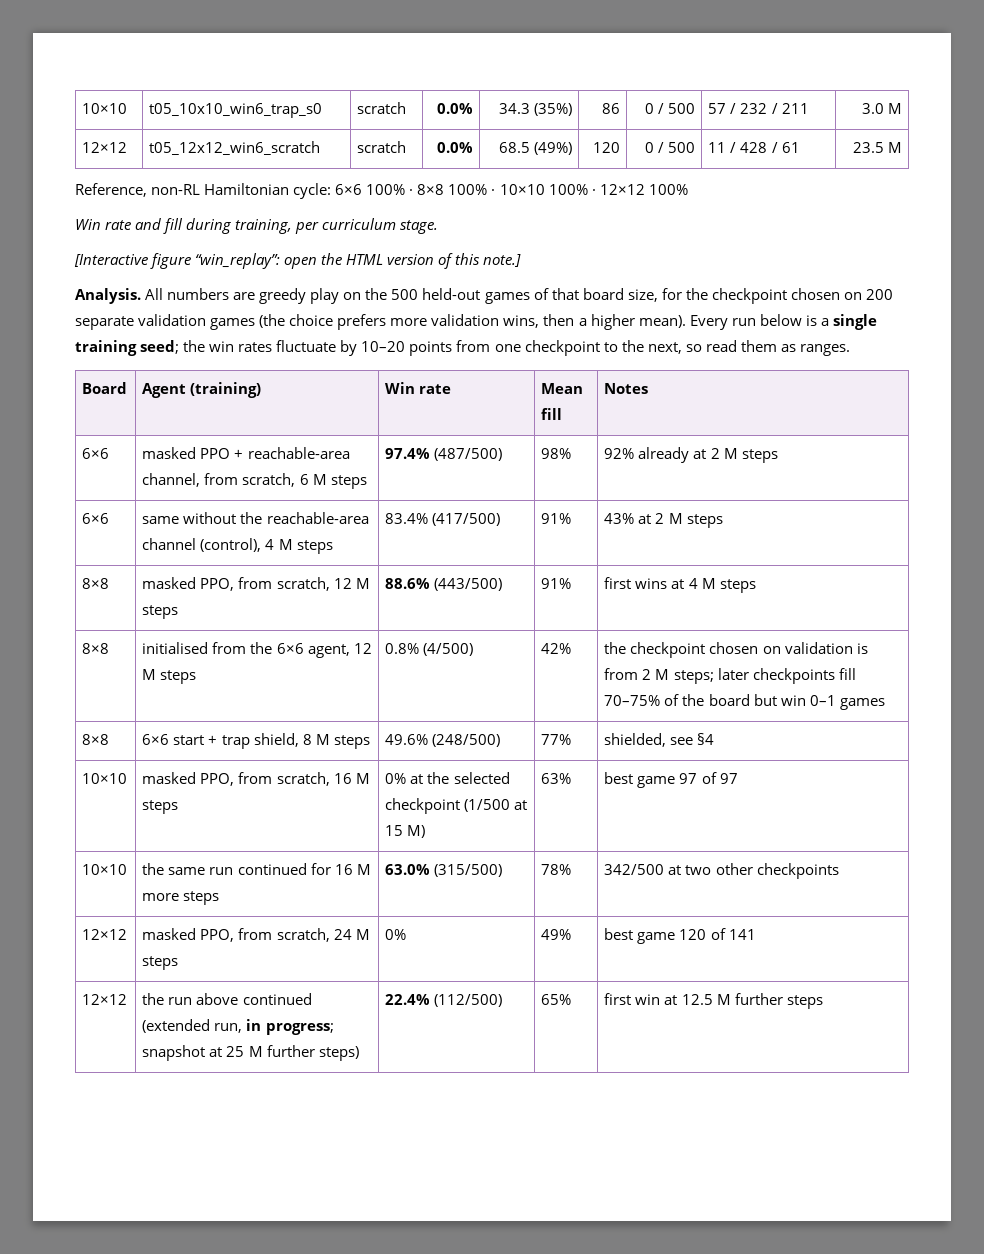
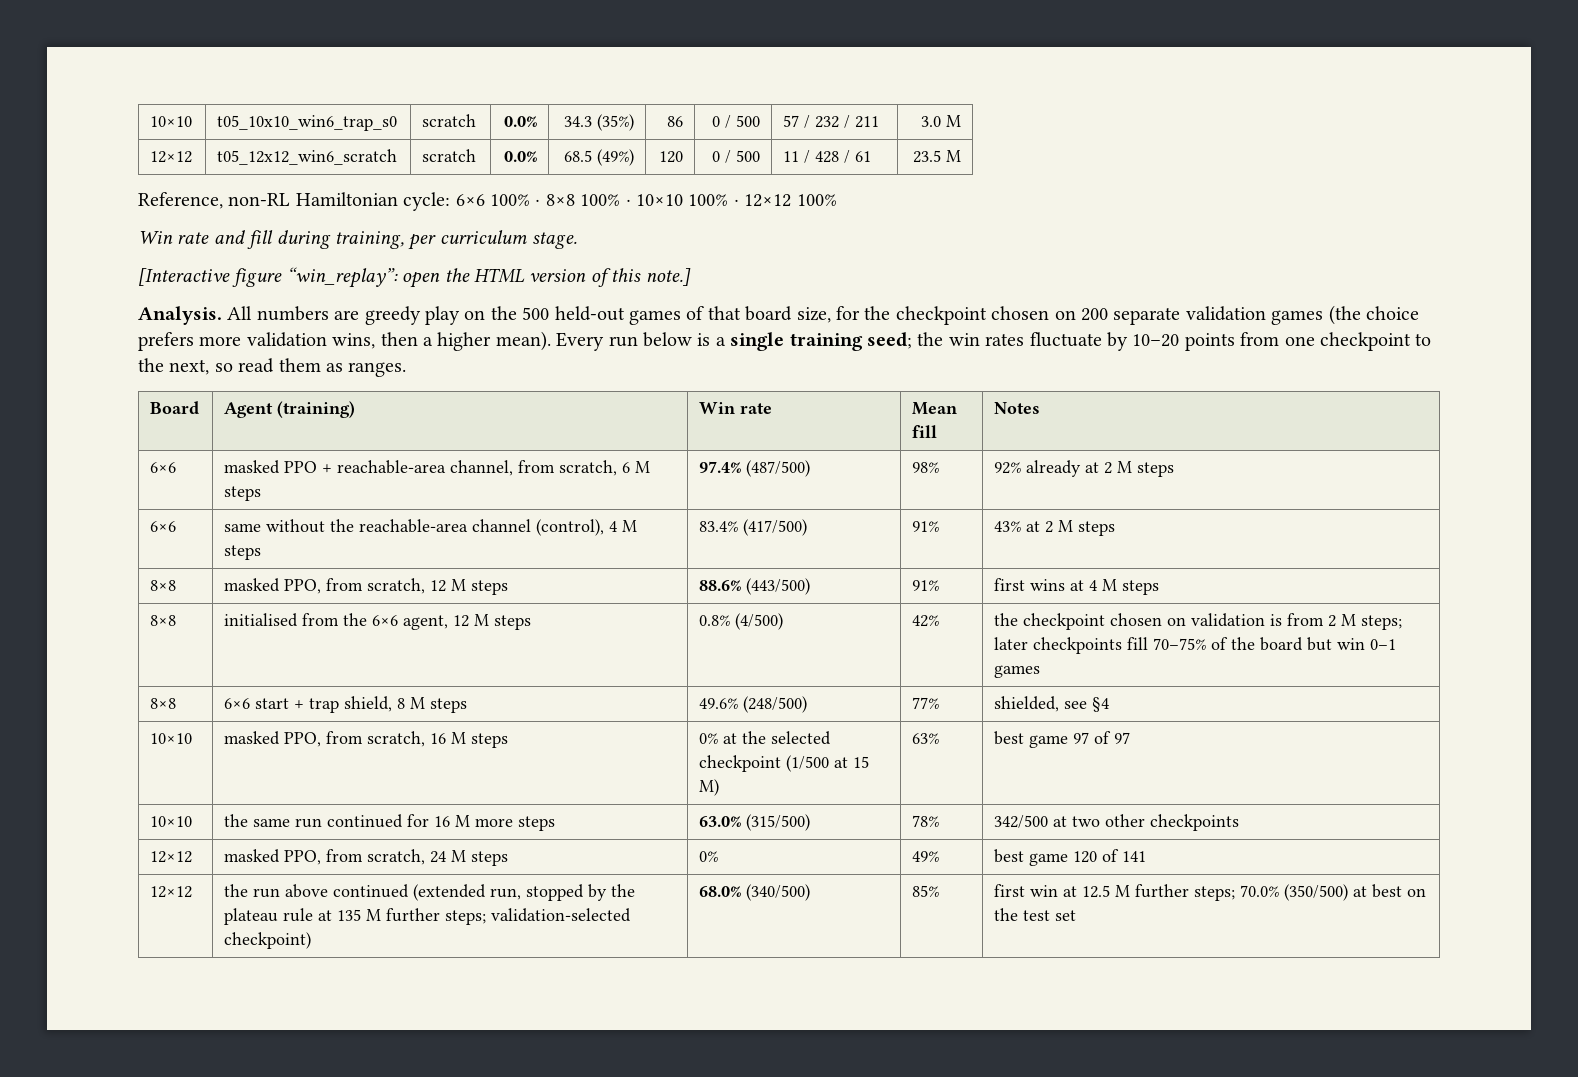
- 12×12 | the run above continued (extended run, in progress; snapshot at 25 M further steps) | 22.4% (112/500) | 65% | first win at 12.5 M further steps
+ 12×12 | the run above continued (extended run, stopped by the plateau rule at 135 M further steps; validation-selected checkpoint) | 68.0% (340/500) | 85% | first win at 12.5 M further steps; 70.0% (350/500) at best on the test set

